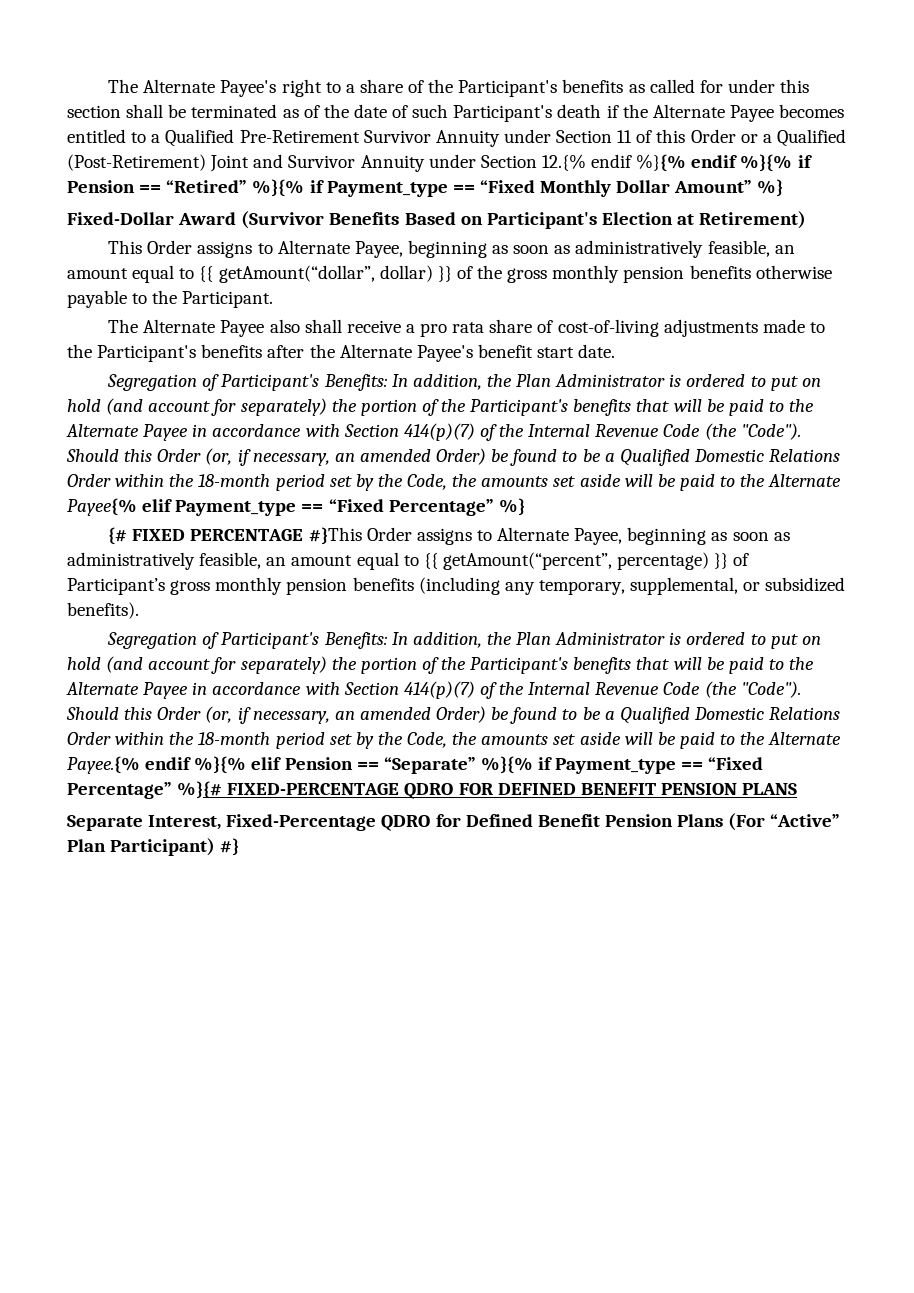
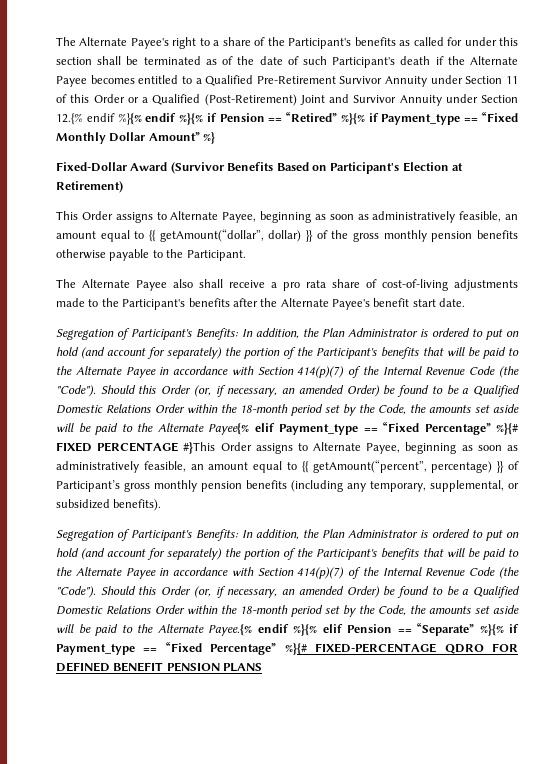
- Should this Order (or, if necessary, an amended Order) be found to be a Qualified Domestic Relations Order within the 18-month period set by the Code, the amounts set aside will be paid to the Alternate Payee{% elif Payment_type == “Fixed Percentage” %}
- {# FIXED PERCENTAGE #}This Order assigns to Alternate Payee, beginning as soon as administratively feasible, an amount equal to {{ getAmount(“percent”, percentage) }} of Participant’s gross monthly pension benefits (including any temporary, supplemental, or subsidized benefits).
+ Should this Order (or, if necessary, an amended Order) be found to be a Qualified Domestic Relations Order within the 18-month period set by the Code, the amounts set aside will be paid to the Alternate Payee{% elif Payment_type == “Fixed Percentage” %}{# FIXED PERCENTAGE #}This Order assigns to Alternate Payee, beginning as soon as administratively feasible, an amount equal to {{ getAmount(“percent”, percentage) }} of Participant’s gross monthly pension benefits (including any temporary, supplemental, or subsidized benefits).
- Separate Interest, Fixed-Percentage QDRO for Defined Benefit Pension Plans (For “Active” Plan Participant) #}

